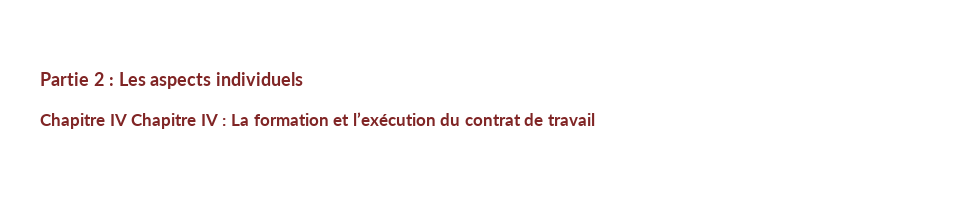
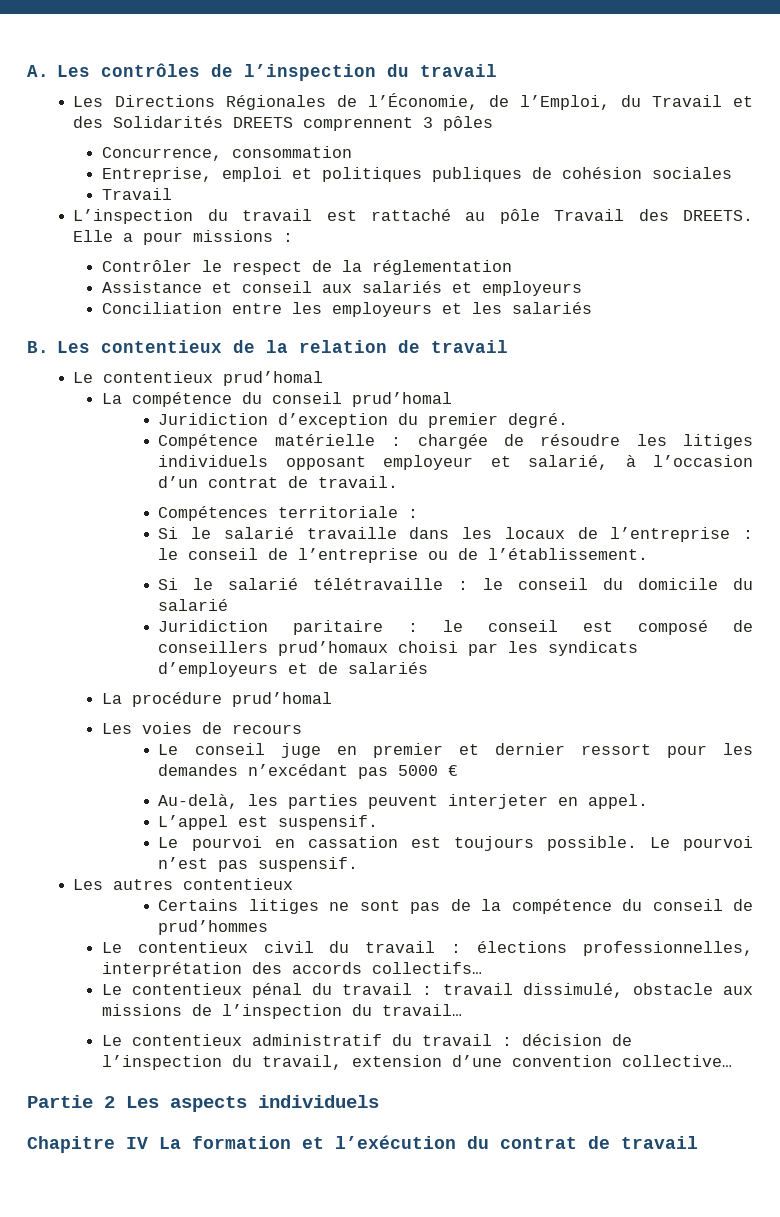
- Partie 2 : Les aspects individuels
+ A. Les contrôles de l’inspection du travail
+ Les Directions Régionales de l’Économie, de l’Emploi, du Travail et des Solidarités DREETS comprennent 3 pôles
+ Concurrence, consommation
+ Entreprise, emploi et politiques publiques de cohésion sociales
+ Travail
+ L’inspection du travail est rattaché au pôle Travail des DREETS. Elle a pour missions :
+ Contrôler le respect de la réglementation
+ Assistance et conseil aux salariés et employeurs
+ Conciliation entre les employeurs et les salariés
+ B. Les contentieux de la relation de travail
+ Le contentieux prud’homal
+ La compétence du conseil prud’homal
+ Juridiction d’exception du premier degré.
+ Compétence matérielle : chargée de résoudre les litiges individuels opposant employeur et salarié, à l’occasion d’un contrat de travail.
+ Compétences territoriale :
+ Si le salarié travaille dans les locaux de l’entreprise : le conseil de l’entreprise ou de l’établissement.
+ Si le salarié télétravaille : le conseil du domicile du salarié
+ Juridiction paritaire : le conseil est composé de conseillers prud’homaux choisi par les syndicats d’employeurs et de salariés
+ La procédure prud’homal
+ Les voies de recours
+ Le conseil juge en premier et dernier ressort pour les demandes n’excédant pas 5000 €
+ Au-delà, les parties peuvent interjeter en appel.
+ L’appel est suspensif.
+ Le pourvoi en cassation est toujours possible. Le pourvoi n’est pas suspensif.
+ Les autres contentieux
+ Certains litiges ne sont pas de la compétence du conseil de prud’hommes
+ Le contentieux civil du travail : élections professionnelles, interprétation des accords collectifs…
+ Le contentieux pénal du travail : travail dissimulé, obstacle aux missions de l’inspection du travail…
+ Le contentieux administratif du travail : décision de l’inspection du travail, extension d’une convention collective…
+ Partie 2 Les aspects individuels
- Chapitre IV Chapitre IV : La formation et l’exécution du contrat de travail
+ Chapitre IV La formation et l’exécution du contrat de travail

